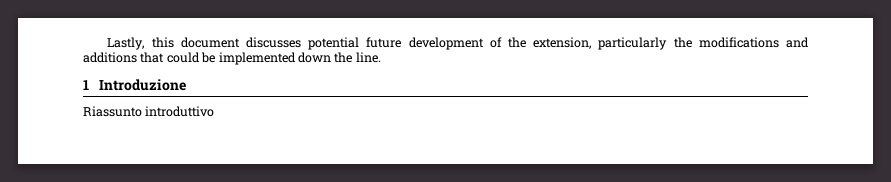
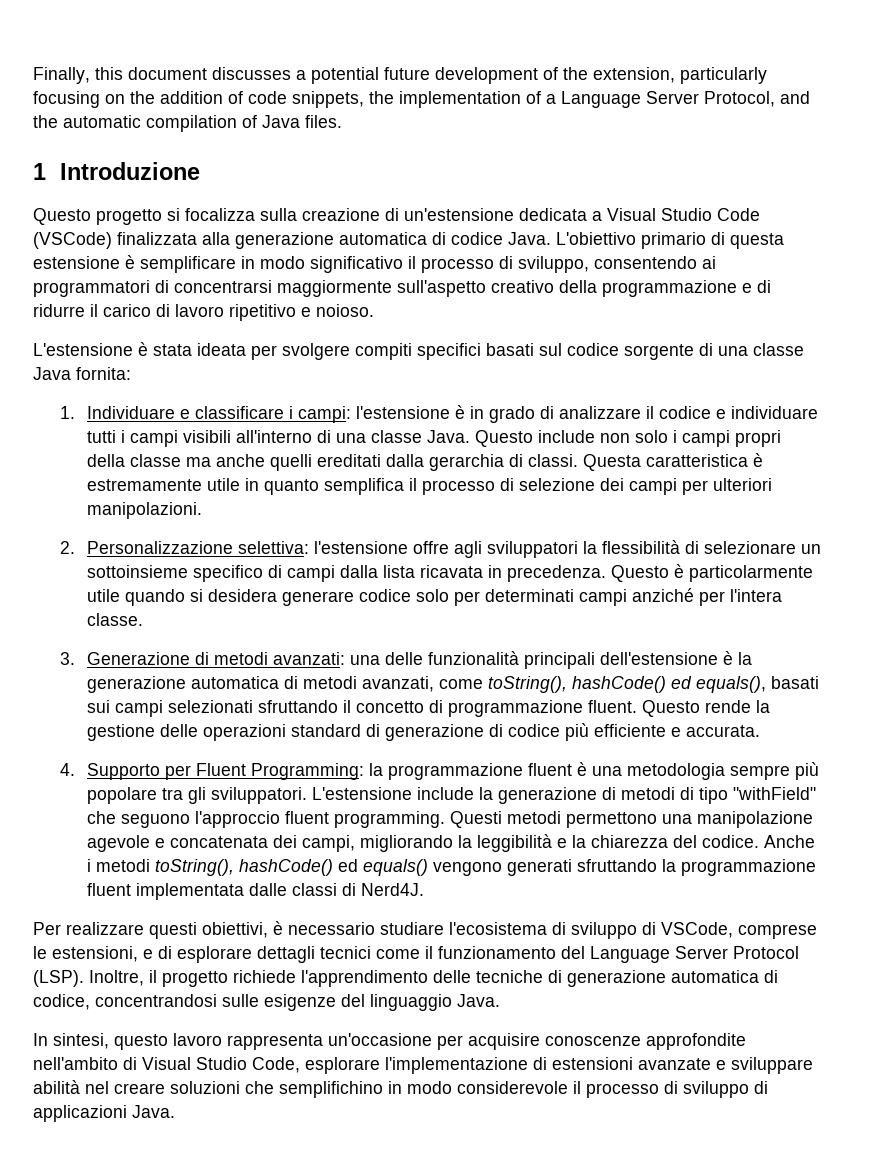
- Lastly, this document discusses potential future development of the extension, particularly the modifications and additions that could be implemented down the line.
+ Finally, this document discusses a potential future development of the extension, particularly focusing on the addition of code snippets, the implementation of a Language Server Protocol, and the automatic compilation of Java files.
  1 Introduzione
- Riassunto introduttivo
+ Questo progetto si focalizza sulla creazione di un'estensione dedicata a Visual Studio Code (VSCode) finalizzata alla generazione automatica di codice Java. L'obiettivo primario di questa estensione è semplificare in modo significativo il processo di sviluppo, consentendo ai programmatori di concentrarsi maggiormente sull'aspetto creativo della programmazione e di ridurre il carico di lavoro ripetitivo e noioso.
+ L'estensione è stata ideata per svolgere compiti specifici basati sul codice sorgente di una classe Java fornita:
+ 1. Individuare e classificare i campi: l'estensione è in grado di analizzare il codice e individuare tutti i campi visibili all'interno di una classe Java. Questo include non solo i campi propri della classe ma anche quelli ereditati dalla gerarchia di classi. Questa caratteristica è estremamente utile in quanto semplifica il processo di selezione dei campi per ulteriori manipolazioni.
+ 2. Personalizzazione selettiva: l'estensione offre agli sviluppatori la flessibilità di selezionare un sottoinsieme specifico di campi dalla lista ricavata in precedenza. Questo è particolarmente utile quando si desidera generare codice solo per determinati campi anziché per l'intera classe.
+ 3. Generazione di metodi avanzati: una delle funzionalità principali dell'estensione è la generazione automatica di metodi avanzati, come toString(), hashCode() ed equals(), basati sui campi selezionati sfruttando il concetto di programmazione fluent. Questo rende la gestione delle operazioni standard di generazione di codice più efficiente e accurata.
+ 4. Supporto per Fluent Programming: la programmazione fluent è una metodologia sempre più popolare tra gli sviluppatori. L'estensione include la generazione di metodi di tipo "withField" che seguono l'approccio fluent programming. Questi metodi permettono una manipolazione agevole e concatenata dei campi, migliorando la leggibilità e la chiarezza del codice. Anche i metodi toString(), hashCode() ed equals() vengono generati sfruttando la programmazione fluent implementata dalle classi di Nerd4J.
+ Per realizzare questi obiettivi, è necessario studiare l'ecosistema di sviluppo di VSCode, comprese le estensioni, e di esplorare dettagli tecnici come il funzionamento del Language Server Protocol (LSP). Inoltre, il progetto richiede l'apprendimento delle tecniche di generazione automatica di codice, concentrandosi sulle esigenze del linguaggio Java.
+ In sintesi, questo lavoro rappresenta un'occasione per acquisire conoscenze approfondite nell'ambito di Visual Studio Code, esplorare l'implementazione di estensioni avanzate e sviluppare abilità nel creare soluzioni che semplifichino in modo considerevole il processo di sviluppo di applicazioni Java.

